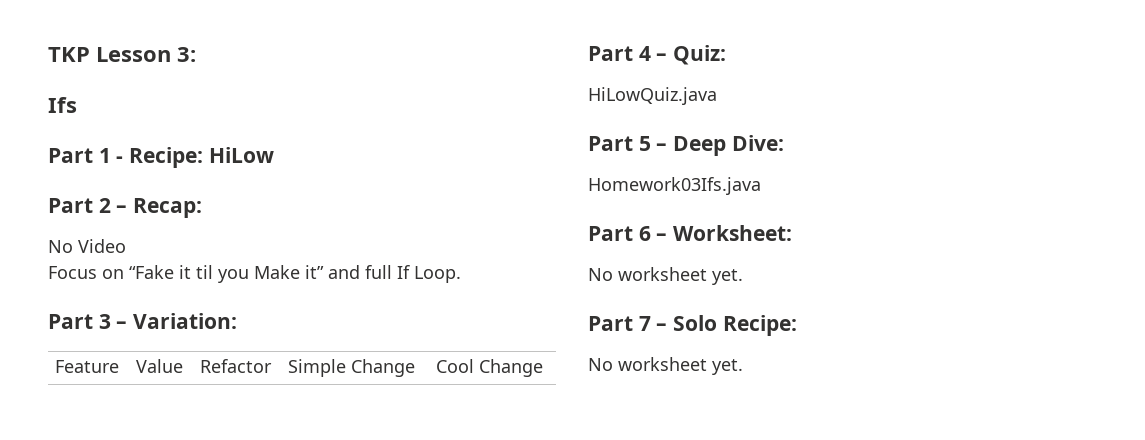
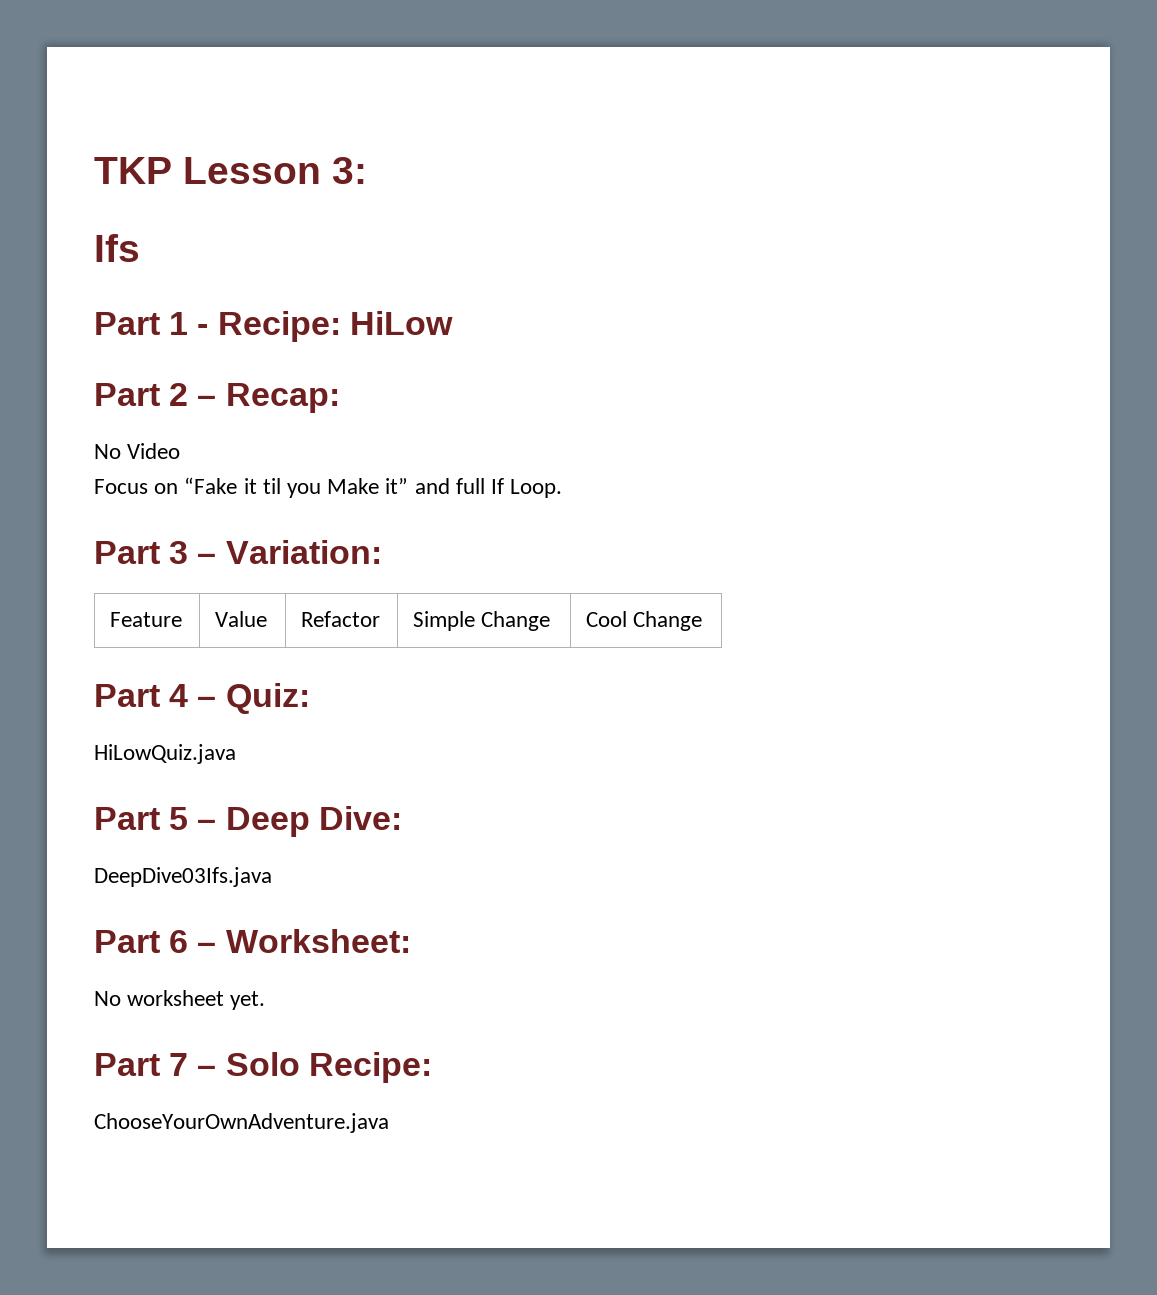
- Homework03Ifs.java
+ DeepDive03Ifs.java
  Part 7 – Solo Recipe:
- No worksheet yet.
+ ChooseYourOwnAdventure.java

